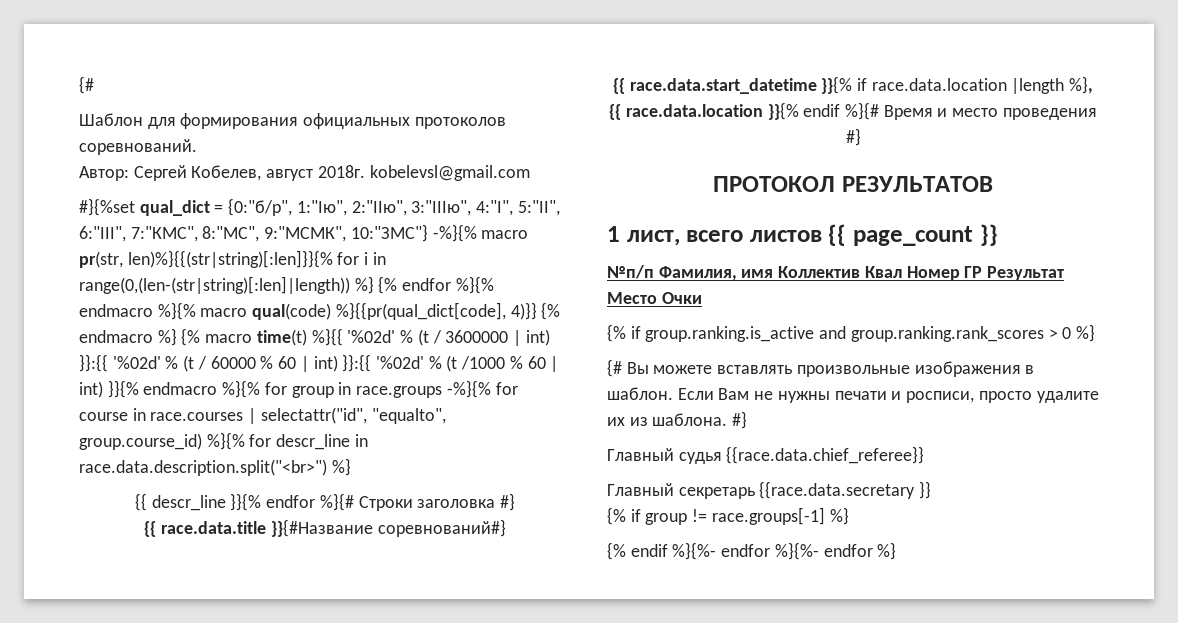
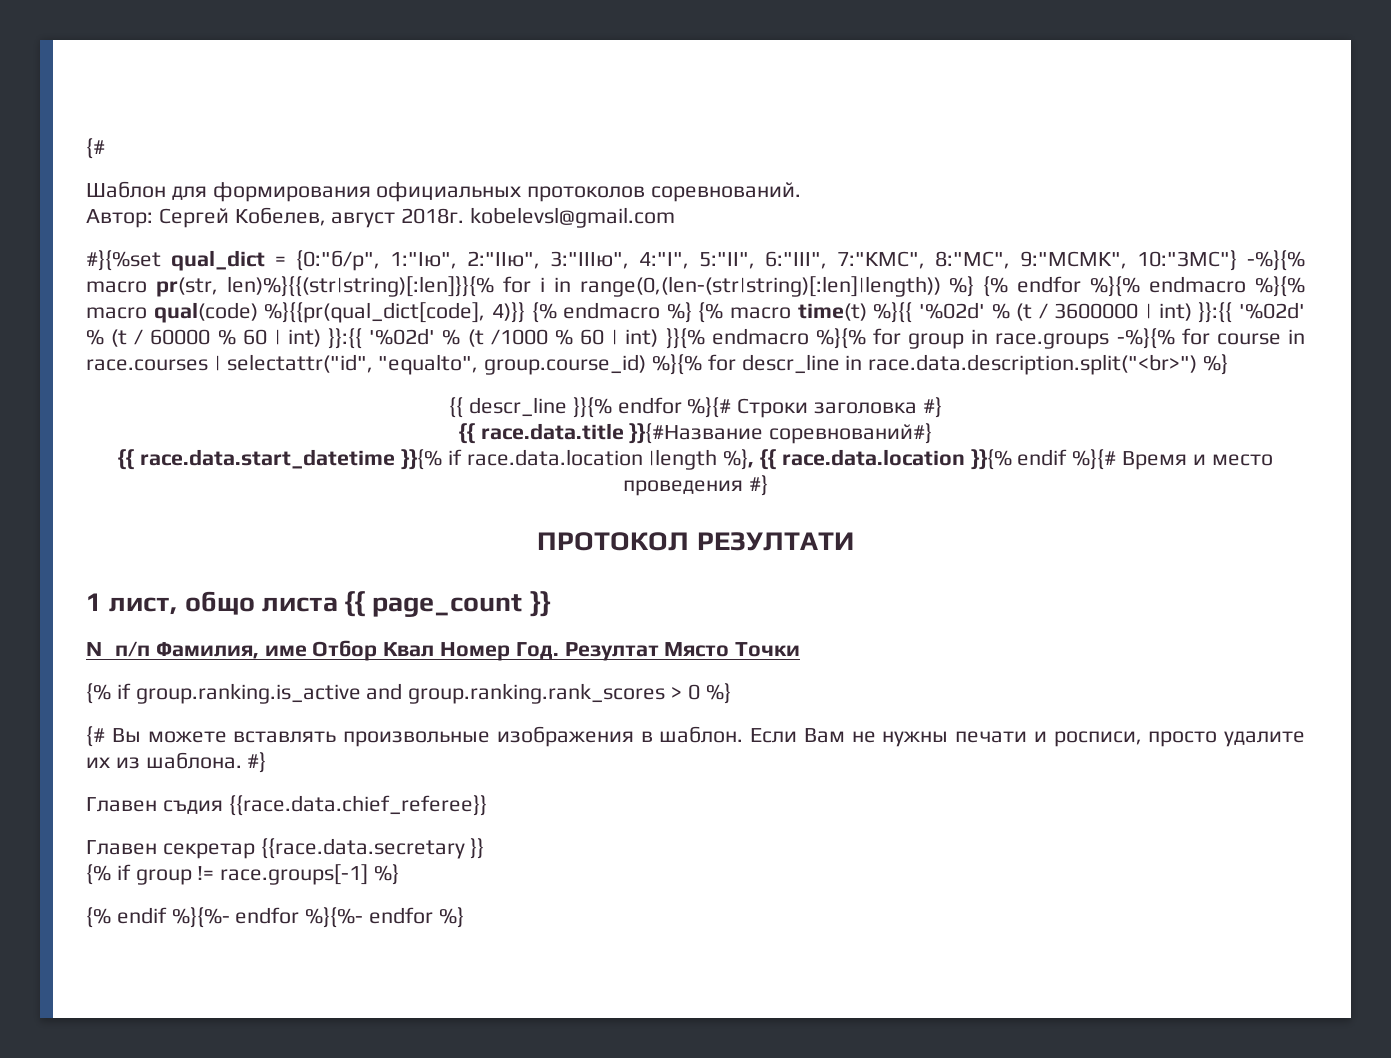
- ПРОТОКОЛ РЕЗУЛЬТАТОВ
+ ПРОТОКОЛ РЕЗУЛТАТИ
- 1 лист, всего листов {{ page_count }}
+ 1 лист, общо листа {{ page_count }}
- №п/п Фамилия, имя Коллектив Квал Номер ГР Результат Место Очки
+ №п/п Фамилия, име Отбор Квал Номер Год. Резултат Място Точки
- Главный судья {{race.data.chief_referee}}
+ Главен съдия {{race.data.chief_referee}}
- Главный секретарь {{race.data.secretary }}
+ Главен секретар {{race.data.secretary }}

